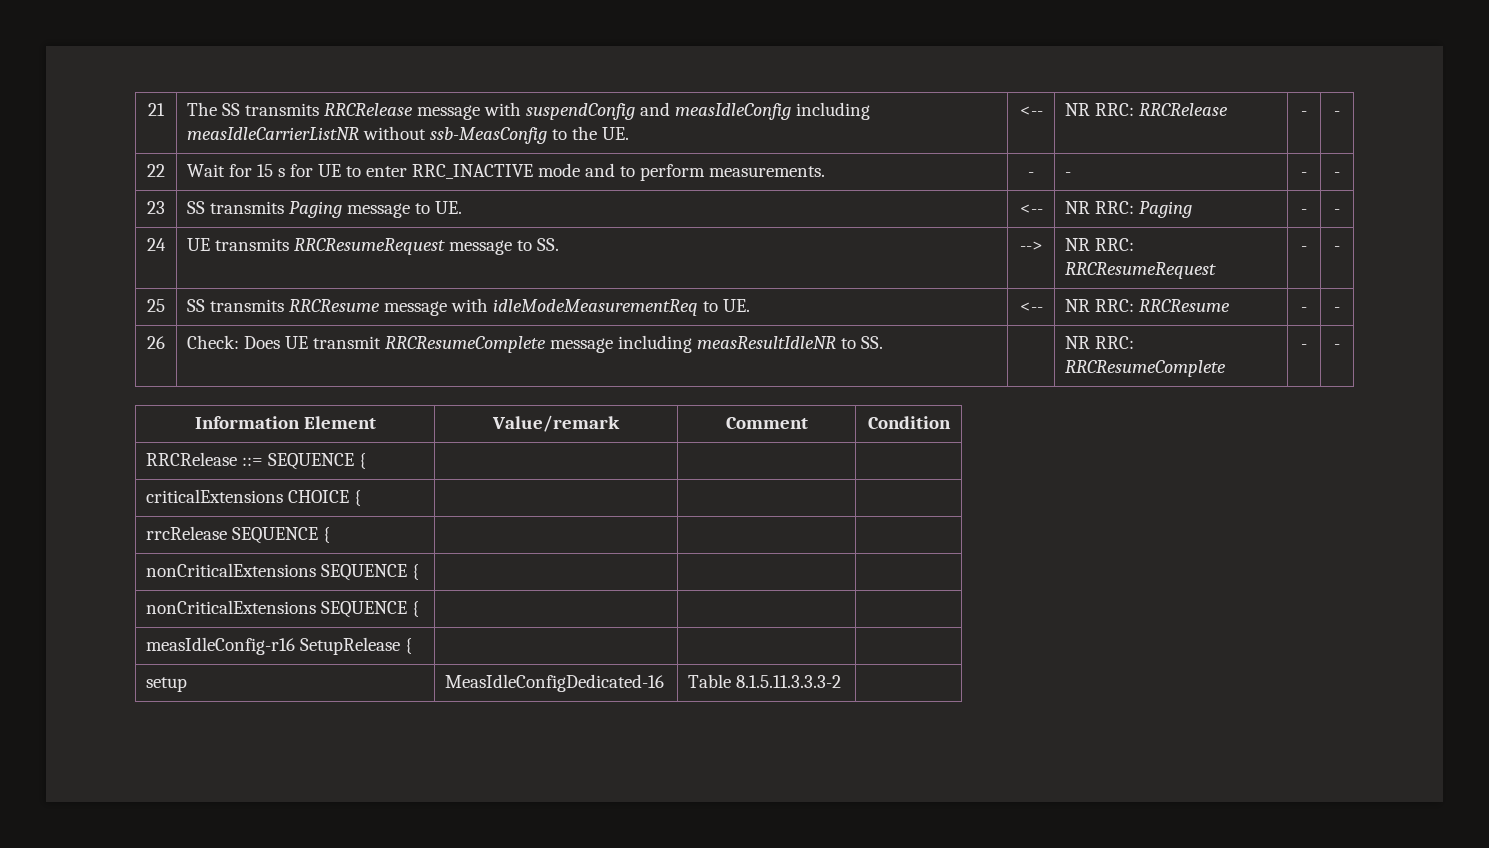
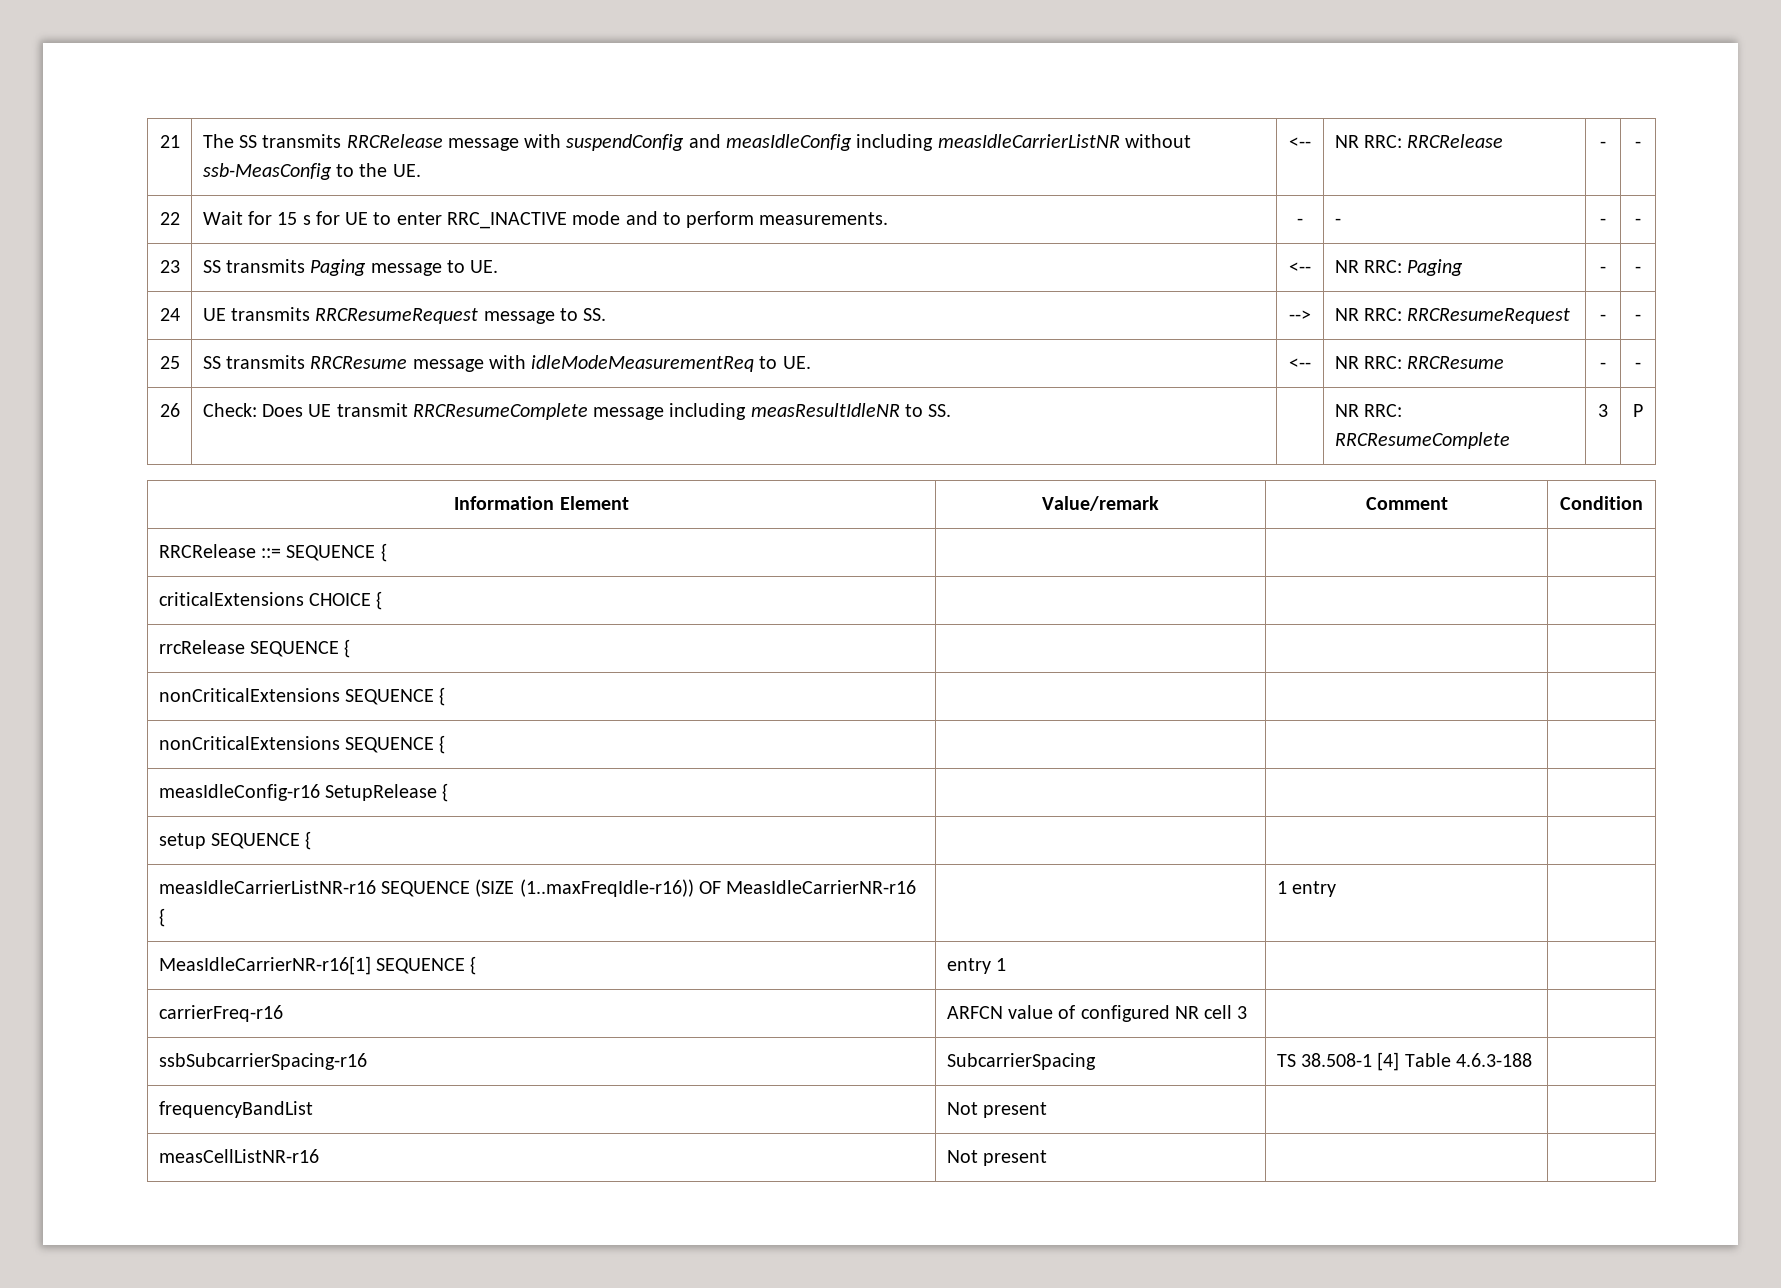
- 26 | Check: Does UE transmit RRCResumeComplete message including measResultIdleNR to SS. | | NR RRC: RRCResumeComplete | - | -
+ 26 | Check: Does UE transmit RRCResumeComplete message including measResultIdleNR to SS. | | NR RRC: RRCResumeComplete | 3 | P
- setup | MeasIdleConfigDedicated-16 | Table 8.1.5.11.3.3.3-2 |
+ setup SEQUENCE { | | |
+ measIdleCarrierListNR-r16 SEQUENCE (SIZE (1..maxFreqIdle-r16)) OF MeasIdleCarrierNR-r16 { | | 1 entry |
+ MeasIdleCarrierNR-r16[1] SEQUENCE { | entry 1 | |
+ carrierFreq-r16 | ARFCN value of configured NR cell 3 | |
+ ssbSubcarrierSpacing-r16 | SubcarrierSpacing | TS 38.508-1 [4] Table 4.6.3-188 |
+ frequencyBandList | Not present | |
+ measCellListNR-r16 | Not present | |

